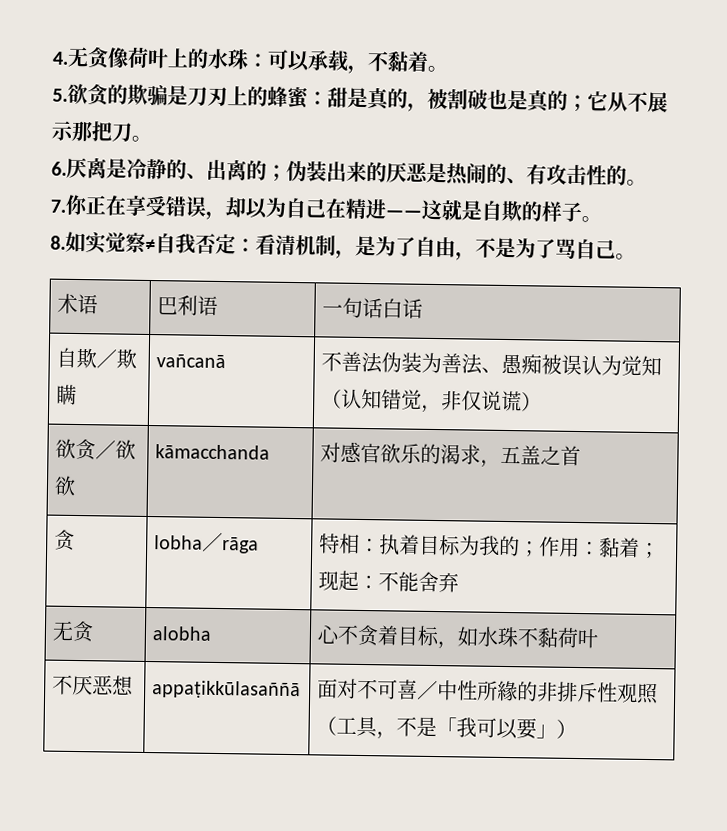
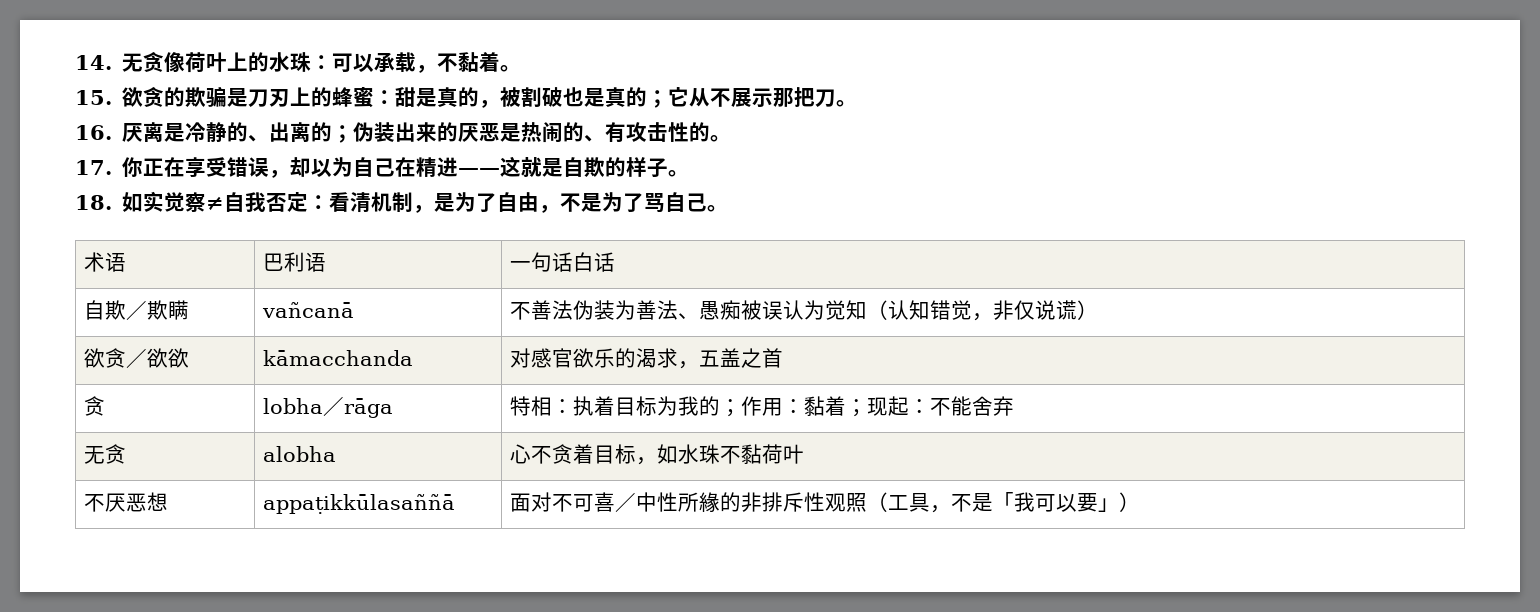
- 4.无贪像荷叶上的水珠：可以承载，不黏着。
+ 14.无贪像荷叶上的水珠：可以承载，不黏着。
- 5.欲贪的欺骗是刀刃上的蜂蜜：甜是真的，被割破也是真的；它从不展示那把刀。
+ 15.欲贪的欺骗是刀刃上的蜂蜜：甜是真的，被割破也是真的；它从不展示那把刀。
- 6.厌离是冷静的、出离的；伪装出来的厌恶是热闹的、有攻击性的。
+ 16.厌离是冷静的、出离的；伪装出来的厌恶是热闹的、有攻击性的。
- 7.你正在享受错误，却以为自己在精进——这就是自欺的样子。
+ 17.你正在享受错误，却以为自己在精进——这就是自欺的样子。
- 8.如实觉察≠自我否定：看清机制，是为了自由，不是为了骂自己。
+ 18.如实觉察≠自我否定：看清机制，是为了自由，不是为了骂自己。

